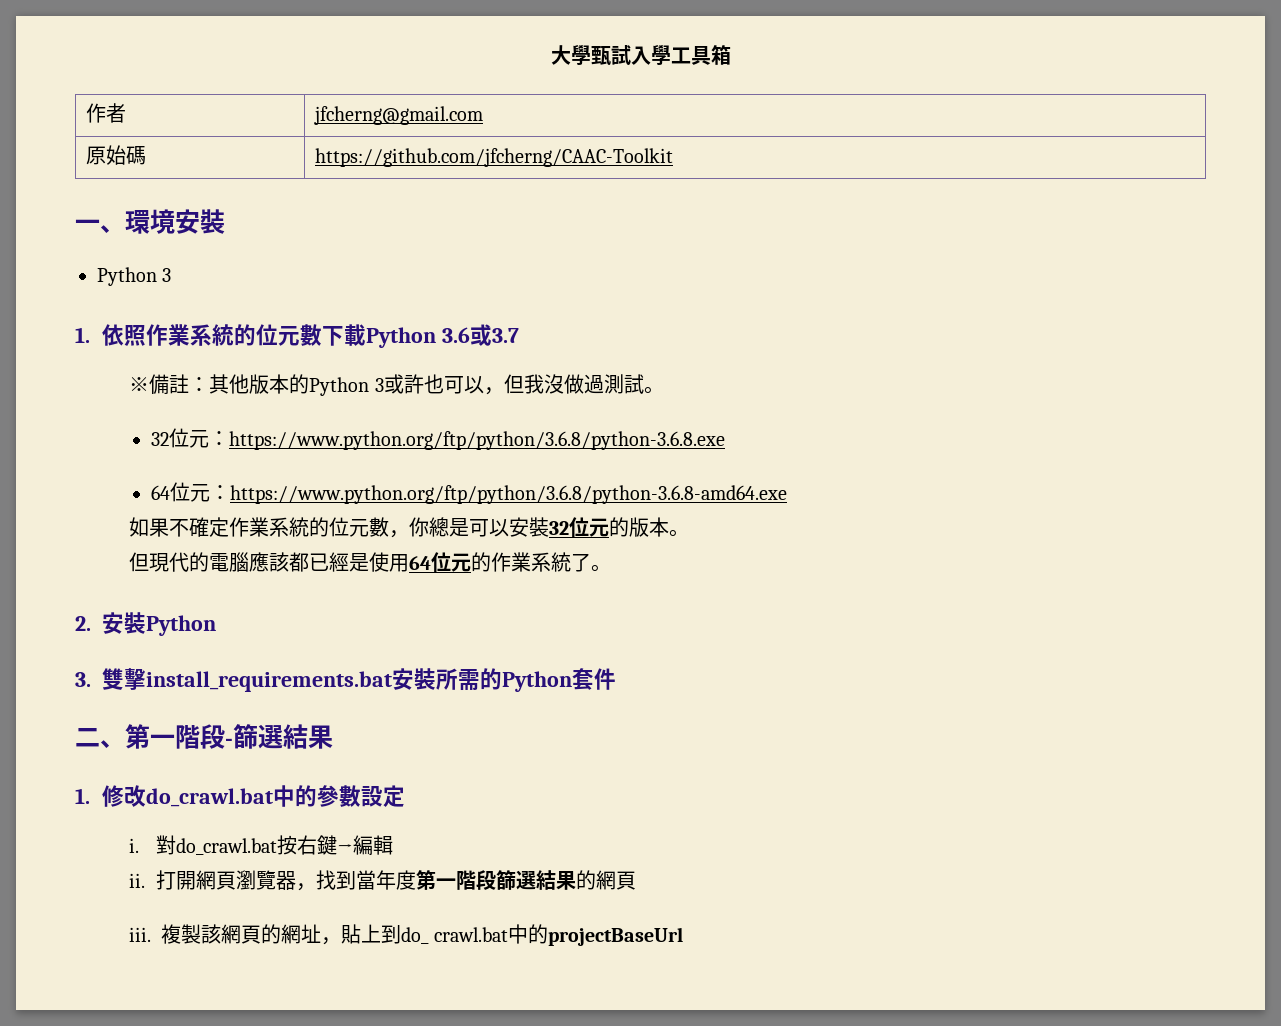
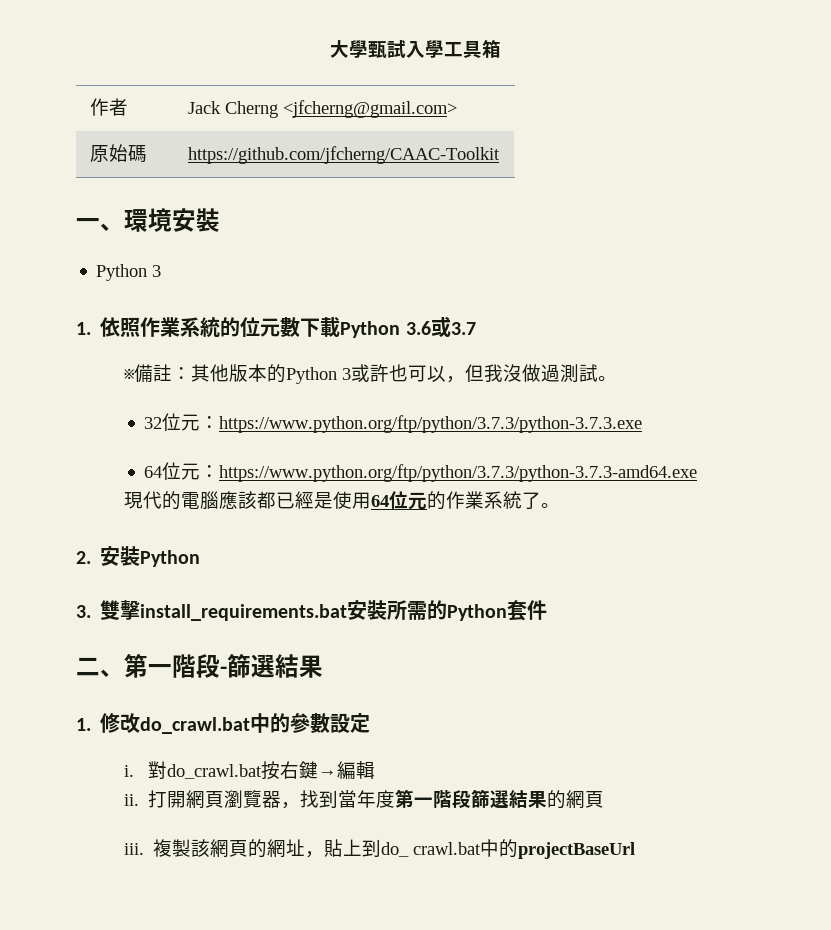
- 作者 | jfcherng@gmail.com
+ 作者 | Jack Cherng <jfcherng@gmail.com>
- 32位元：https://www.python.org/ftp/python/3.6.8/python-3.6.8.exe
+ 32位元：https://www.python.org/ftp/python/3.7.3/python-3.7.3.exe
- 64位元：https://www.python.org/ftp/python/3.6.8/python-3.6.8-amd64.exe
- 如果不確定作業系統的位元數，你總是可以安裝32位元的版本。
- 但現代的電腦應該都已經是使用64位元的作業系統了。
+ 64位元：https://www.python.org/ftp/python/3.7.3/python-3.7.3-amd64.exe
+ 現代的電腦應該都已經是使用64位元的作業系統了。

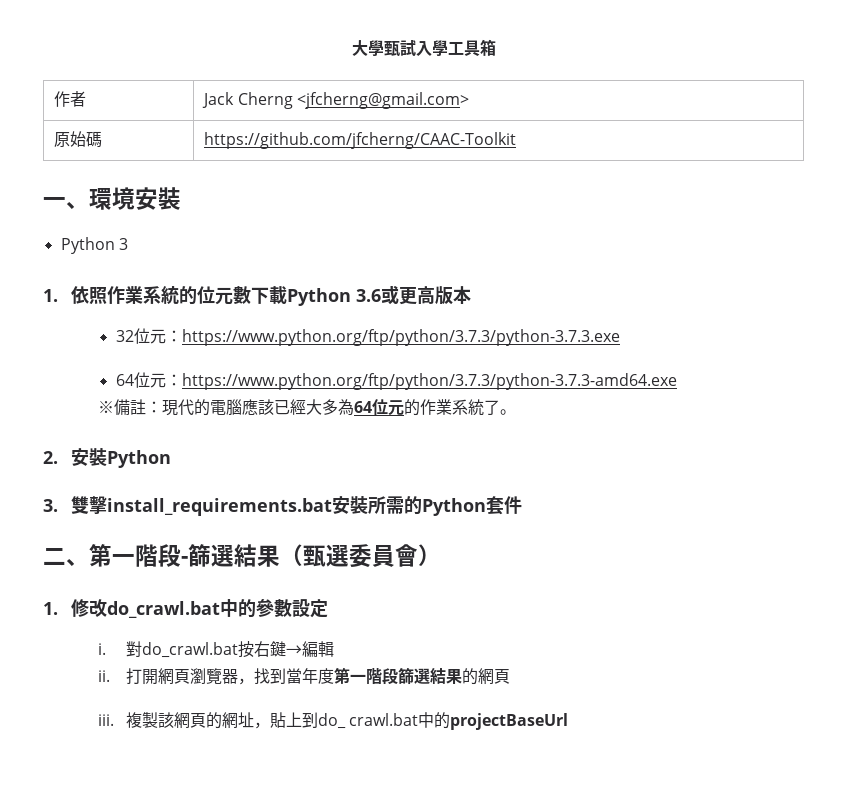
- 1.依照作業系統的位元數下載Python 3.6或3.7
- ※備註：其他版本的Python 3或許也可以，但我沒做過測試。
+ 1.依照作業系統的位元數下載Python 3.6或更高版本
- 現代的電腦應該都已經是使用64位元的作業系統了。
+ ※備註：現代的電腦應該已經大多為64位元的作業系統了。
- 二、第一階段-篩選結果
+ 二、第一階段-篩選結果（甄選委員會）

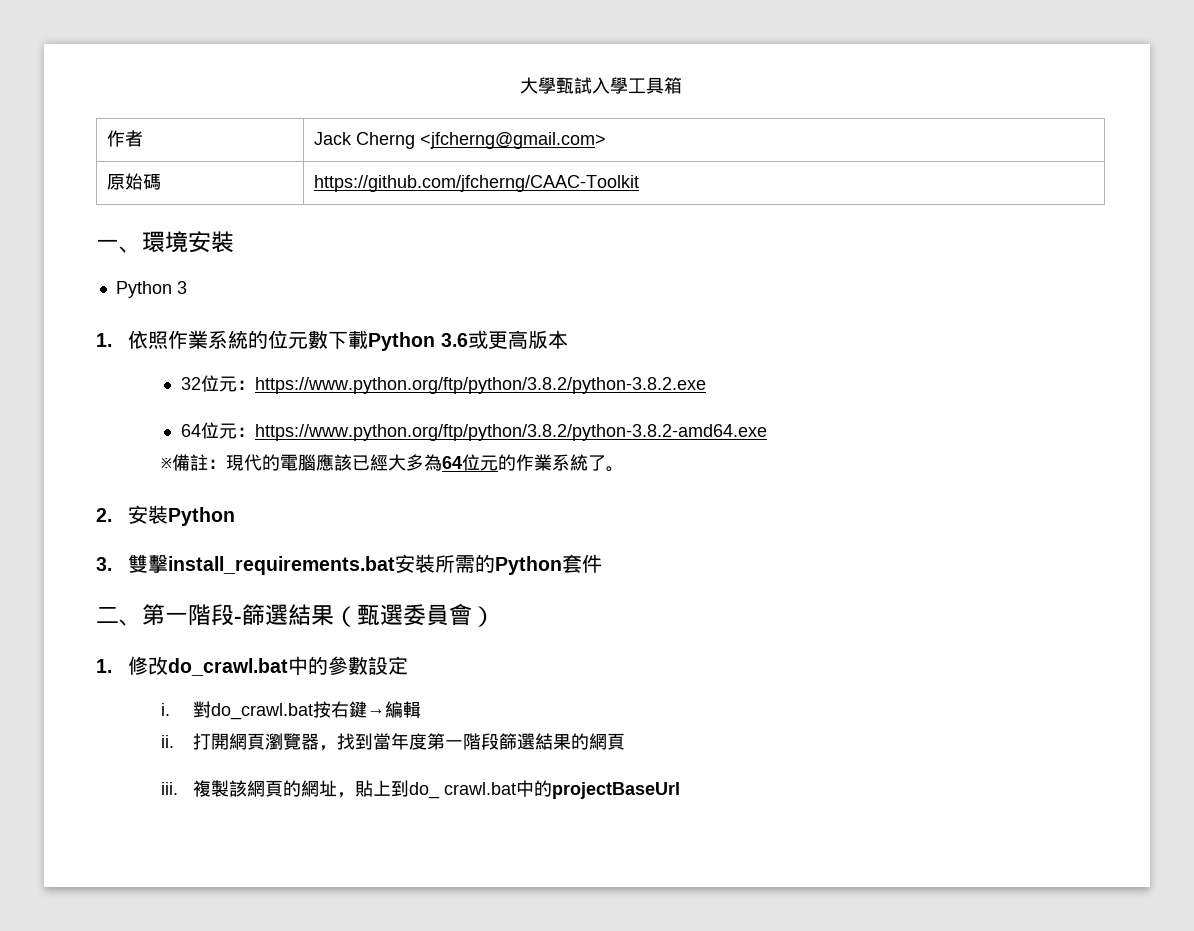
- 32位元：https://www.python.org/ftp/python/3.7.3/python-3.7.3.exe
+ 32位元：https://www.python.org/ftp/python/3.8.2/python-3.8.2.exe
- 64位元：https://www.python.org/ftp/python/3.7.3/python-3.7.3-amd64.exe
+ 64位元：https://www.python.org/ftp/python/3.8.2/python-3.8.2-amd64.exe

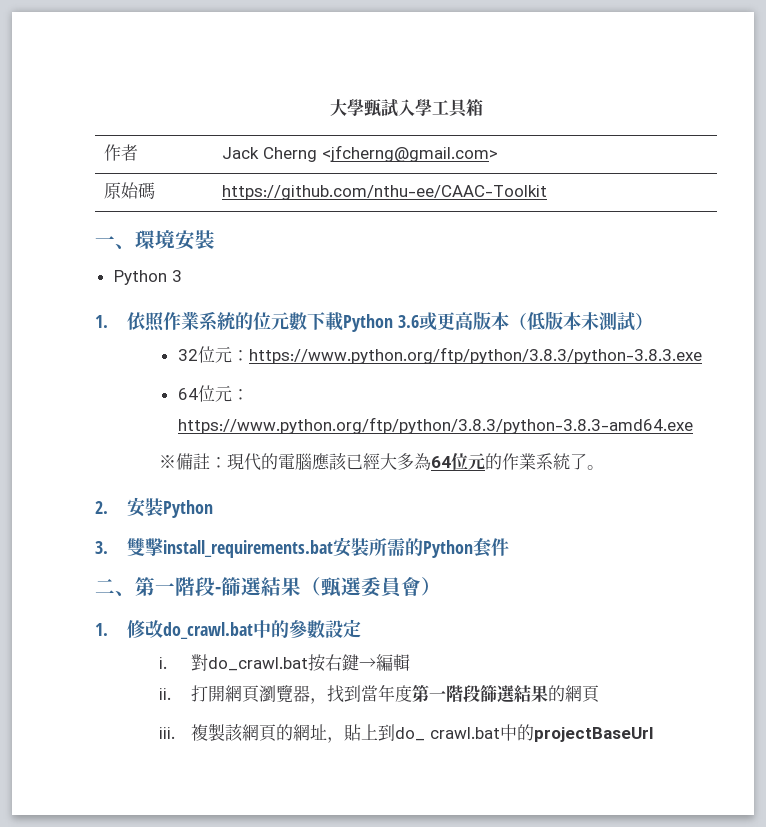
- 原始碼 | https://github.com/jfcherng/CAAC-Toolkit
+ 原始碼 | https://github.com/nthu-ee/CAAC-Toolkit
- 1.依照作業系統的位元數下載Python 3.6或更高版本
+ 1.依照作業系統的位元數下載Python 3.6或更高版本（低版本未測試）
- 32位元：https://www.python.org/ftp/python/3.8.2/python-3.8.2.exe
+ 32位元：https://www.python.org/ftp/python/3.8.3/python-3.8.3.exe
- 64位元：https://www.python.org/ftp/python/3.8.2/python-3.8.2-amd64.exe
+ 64位元：https://www.python.org/ftp/python/3.8.3/python-3.8.3-amd64.exe

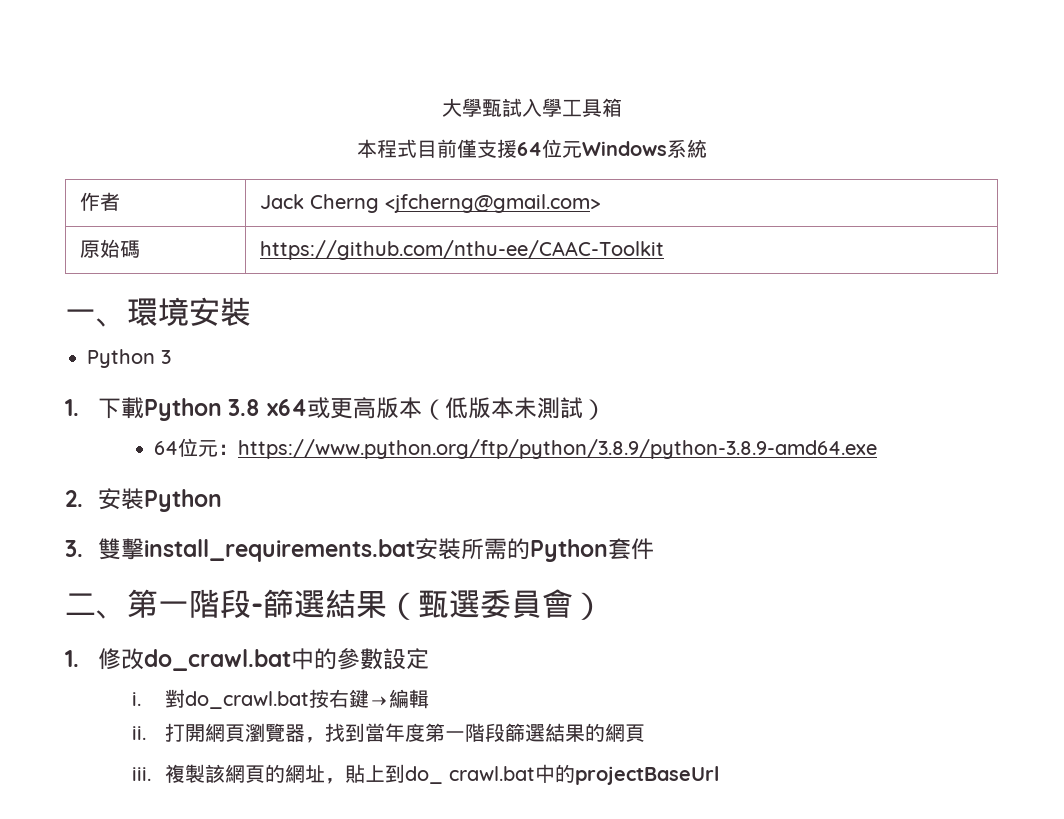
+ 本程式目前僅支援64位元Windows系統
- 1.依照作業系統的位元數下載Python 3.6或更高版本（低版本未測試）
+ 1.下載Python 3.8 x64或更高版本（低版本未測試）
- 32位元：https://www.python.org/ftp/python/3.8.3/python-3.8.3.exe
- 64位元：https://www.python.org/ftp/python/3.8.3/python-3.8.3-amd64.exe
- ※備註：現代的電腦應該已經大多為64位元的作業系統了。
+ 64位元：https://www.python.org/ftp/python/3.8.9/python-3.8.9-amd64.exe

